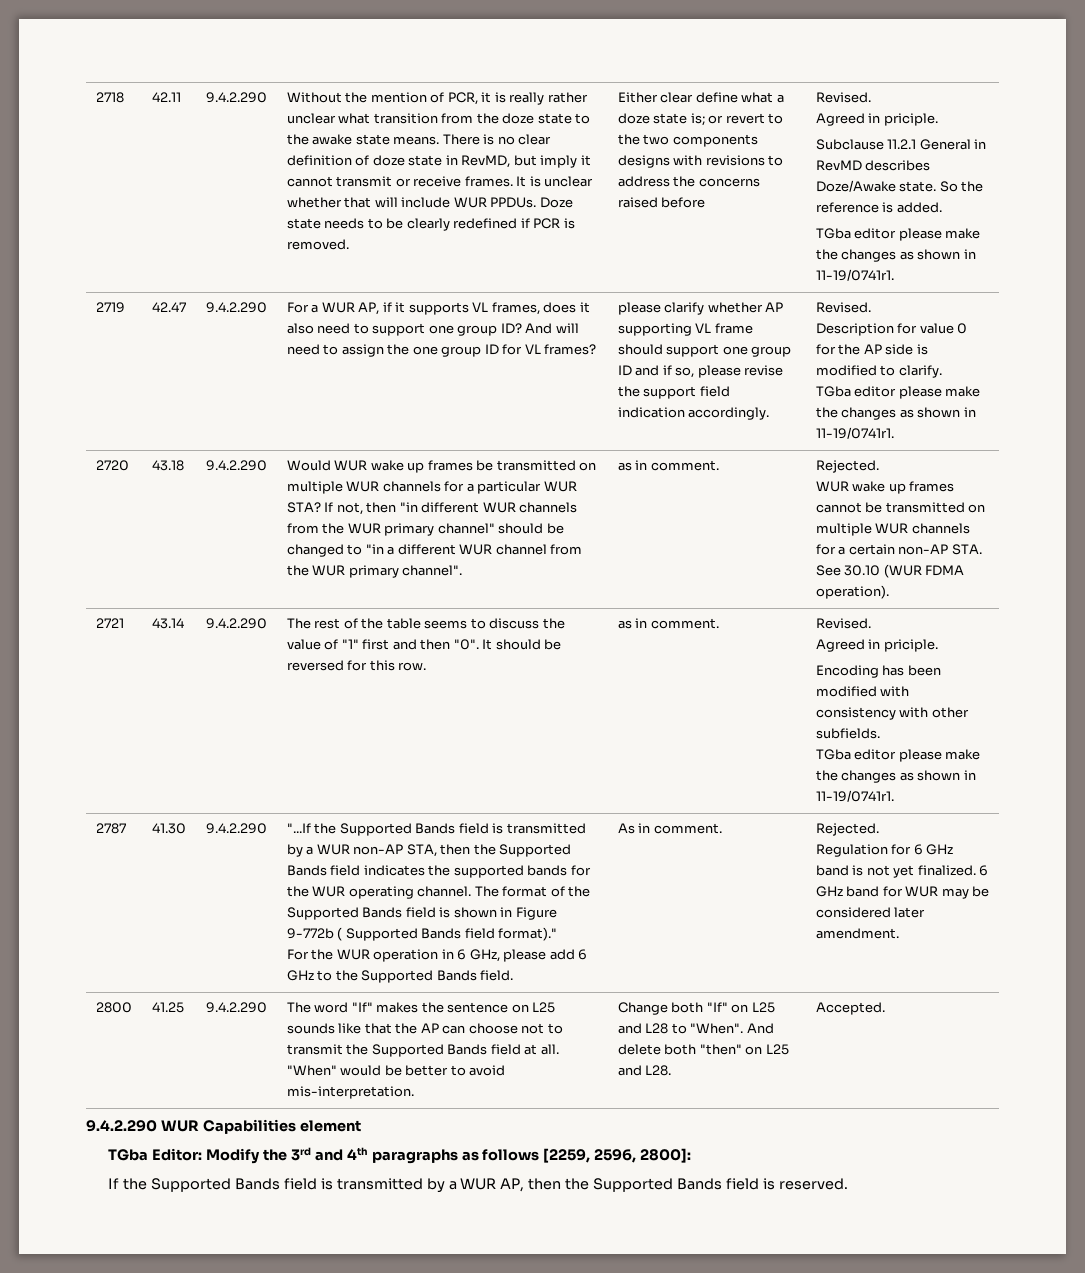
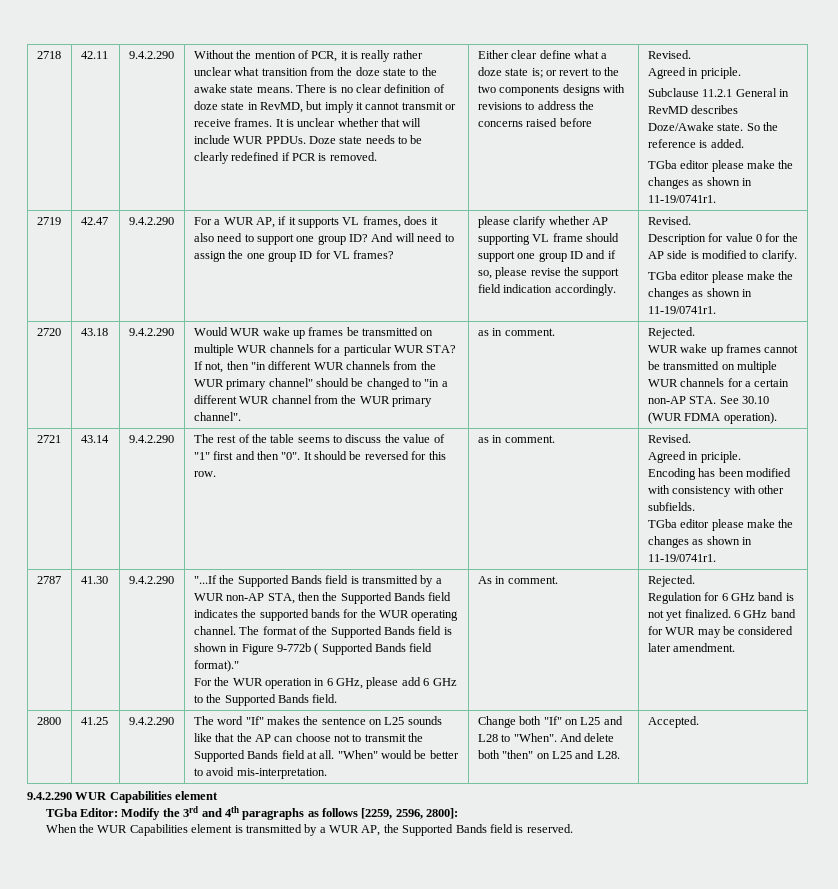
- If the Supported Bands field is transmitted by a WUR AP, then the Supported Bands field is reserved.
+ When the WUR Capabilities element is transmitted by a WUR AP, the Supported Bands field is reserved.

